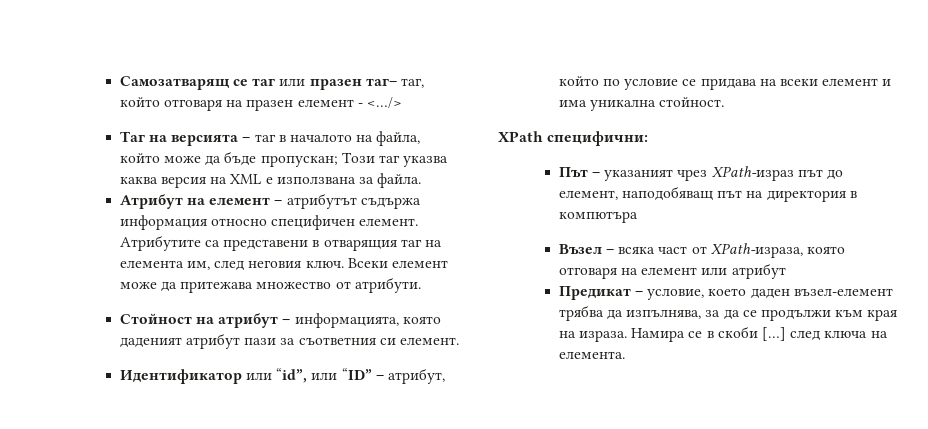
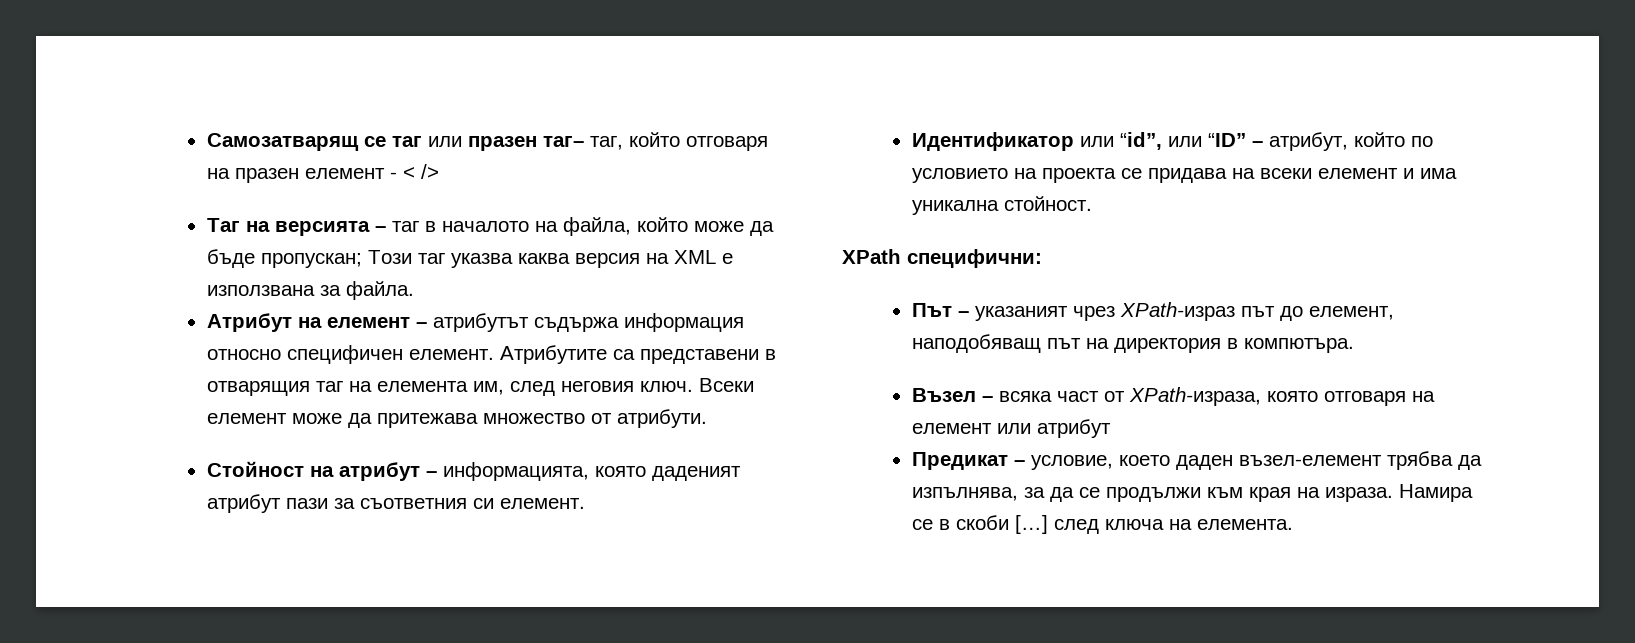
- Самозатварящ се таг или празен таг– таг, който отговаря на празен елемент - <…/>
+ Самозатварящ се таг или празен таг– таг, който отговаря на празен елемент - < />
- Идентификатор или “id”, или “ID” – атрибут, който по условие се придава на всеки елемент и има уникална стойност.
+ Идентификатор или “id”, или “ID” – атрибут, който по условието на проекта се придава на всеки елемент и има уникална стойност.
- Път – указаният чрез XPath-израз път до елемент, наподобяващ път на директория в компютъра
+ Път – указаният чрез XPath-израз път до елемент, наподобяващ път на директория в компютъра.

